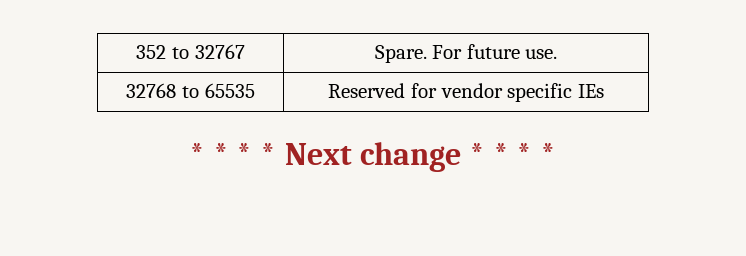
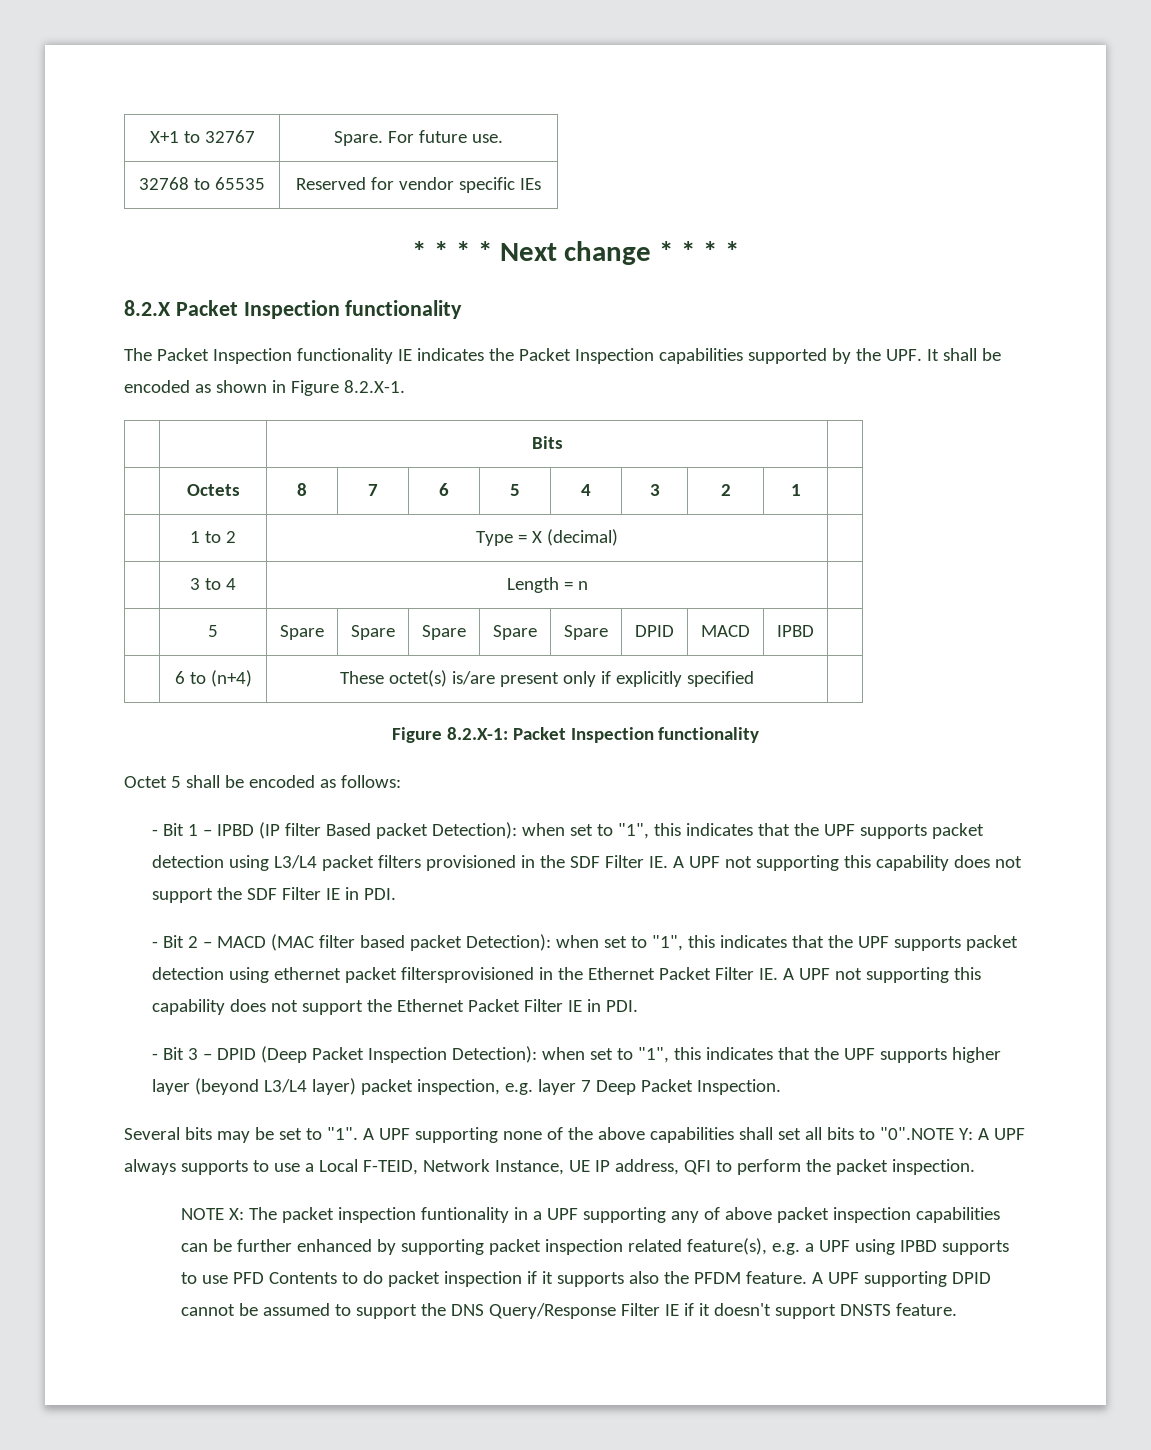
- 352 to 32767 | Spare. For future use.
+ X+1 to 32767 | Spare. For future use.
+ 8.2.X Packet Inspection functionality
+ The Packet Inspection functionality IE indicates the Packet Inspection capabilities supported by the UPF. It shall be encoded as shown in Figure 8.2.X-1.
+ | | Bits |
+ | Octets | 8 | 7 | 6 | 5 | 4 | 3 | 2 | 1 |
+ | 1 to 2 | Type = X (decimal) |
+ | 3 to 4 | Length = n |
+ | 5 | Spare | Spare | Spare | Spare | Spare | DPID | MACD | IPBD |
+ | 6 to (n+4) | These octet(s) is/are present only if explicitly specified |
+ Figure 8.2.X-1: Packet Inspection functionality
+ Octet 5 shall be encoded as follows:
+ - Bit 1 – IPBD (IP filter Based packet Detection): when set to "1", this indicates that the UPF supports packet detection using L3/L4 packet filters provisioned in the SDF Filter IE. A UPF not supporting this capability does not support the SDF Filter IE in PDI.
+ - Bit 2 – MACD (MAC filter based packet Detection): when set to "1", this indicates that the UPF supports packet detection using ethernet packet filtersprovisioned in the Ethernet Packet Filter IE. A UPF not supporting this capability does not support the Ethernet Packet Filter IE in PDI.
+ - Bit 3 – DPID (Deep Packet Inspection Detection): when set to "1", this indicates that the UPF supports higher layer (beyond L3/L4 layer) packet inspection, e.g. layer 7 Deep Packet Inspection.
+ Several bits may be set to "1". A UPF supporting none of the above capabilities shall set all bits to "0".NOTE Y: A UPF always supports to use a Local F-TEID, Network Instance, UE IP address, QFI to perform the packet inspection.
+ NOTE X: The packet inspection funtionality in a UPF supporting any of above packet inspection capabilities can be further enhanced by supporting packet inspection related feature(s), e.g. a UPF using IPBD supports to use PFD Contents to do packet inspection if it supports also the PFDM feature. A UPF supporting DPID cannot be assumed to support the DNS Query/Response Filter IE if it doesn't support DNSTS feature.

